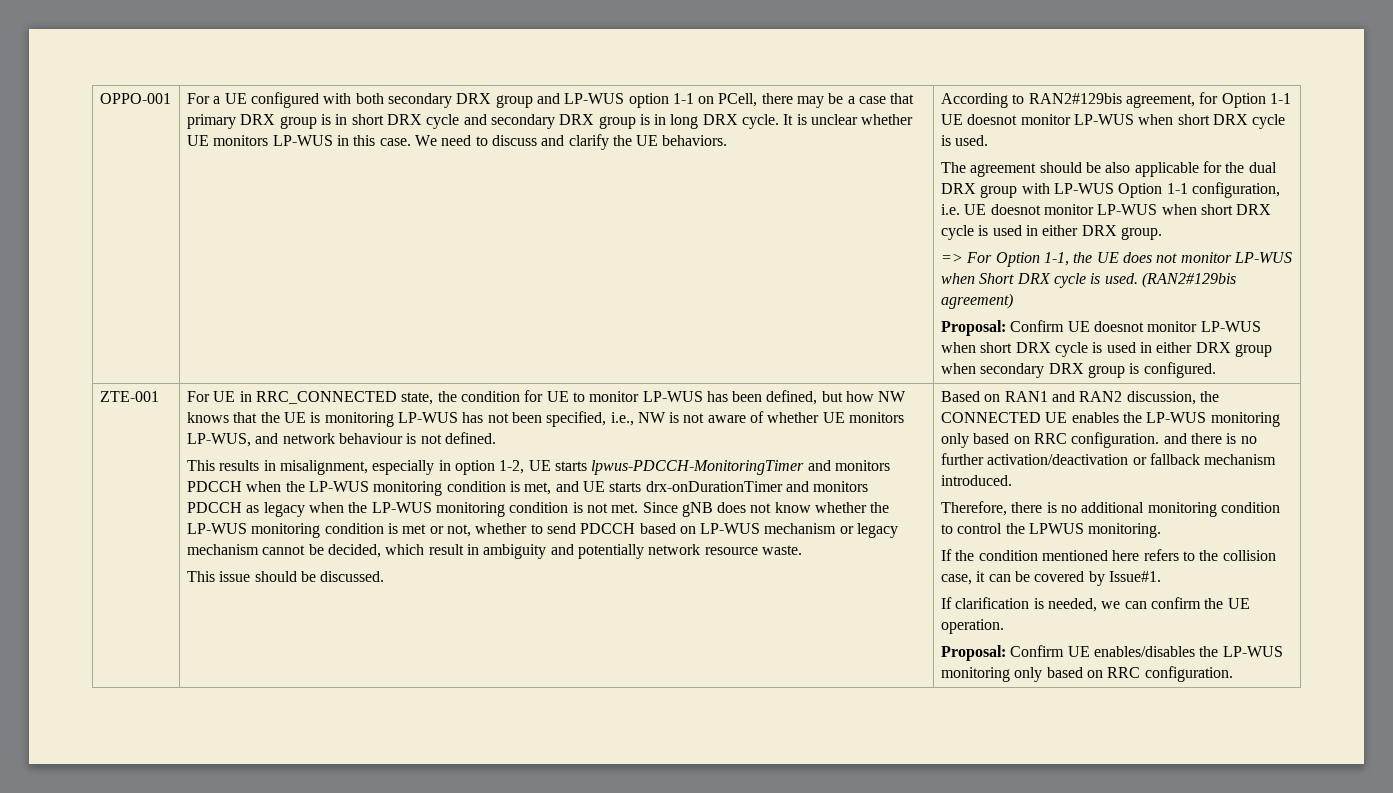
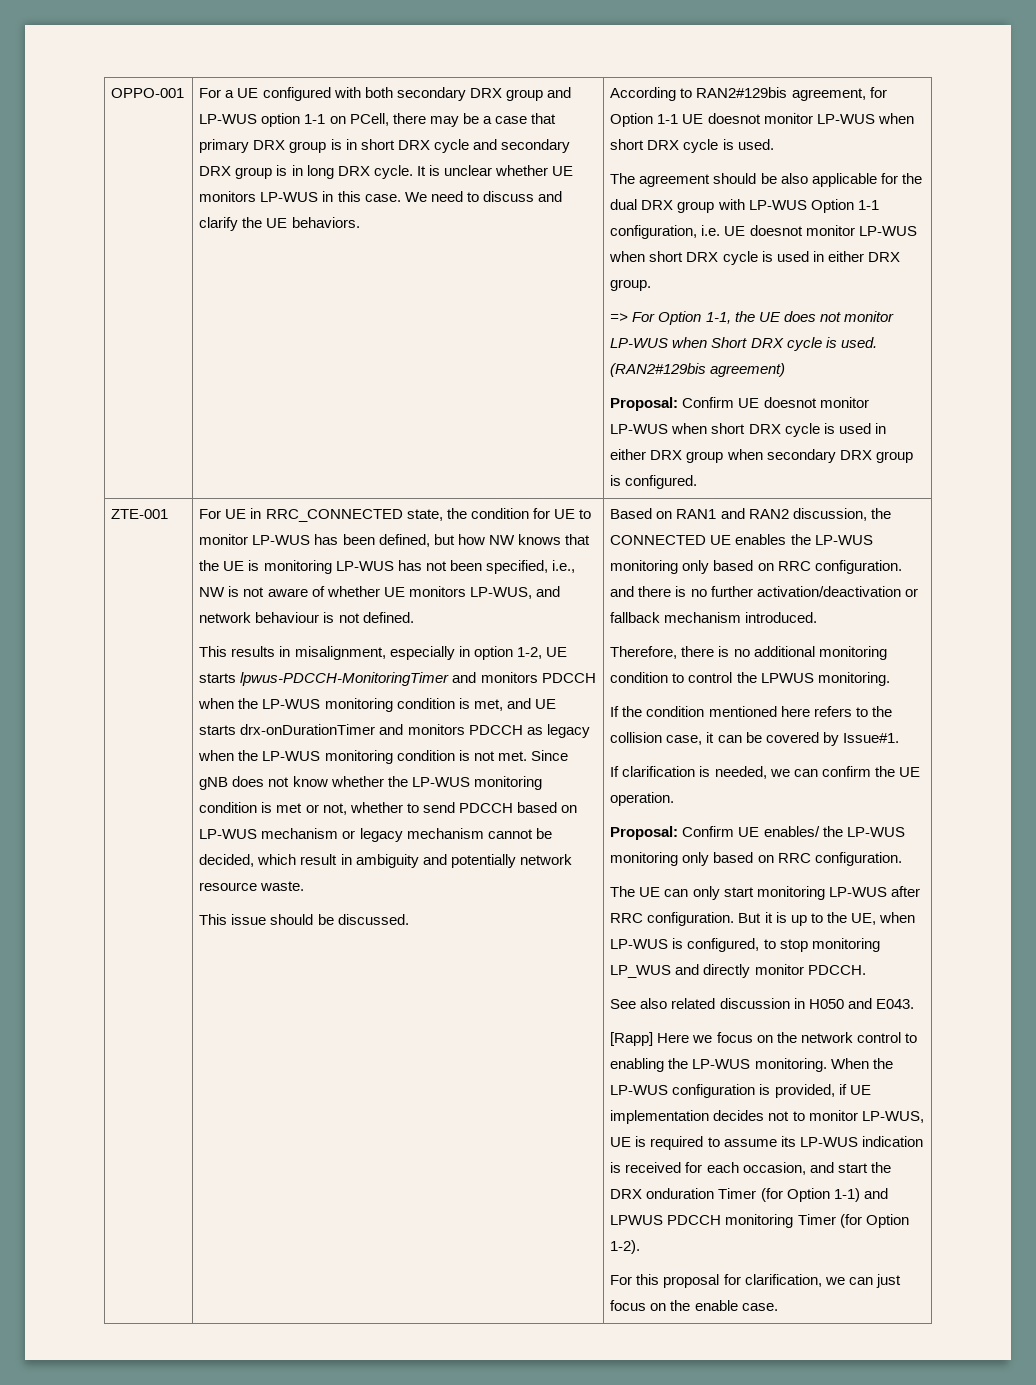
- Proposal: Confirm UE enables/disables the LP-WUS monitoring only based on RRC configuration.
+ Proposal: Confirm UE enables/ the LP-WUS monitoring only based on RRC configuration.
+ The UE can only start monitoring LP-WUS after RRC configuration. But it is up to the UE, when LP-WUS is configured, to stop monitoring LP_WUS and directly monitor PDCCH.
+ See also related discussion in H050 and E043.
+ [Rapp] Here we focus on the network control to enabling the LP-WUS monitoring. When the LP-WUS configuration is provided, if UE implementation decides not to monitor LP-WUS, UE is required to assume its LP-WUS indication is received for each occasion, and start the DRX onduration Timer (for Option 1-1) and LPWUS PDCCH monitoring Timer (for Option 1-2).
+ For this proposal for clarification, we can just focus on the enable case.

